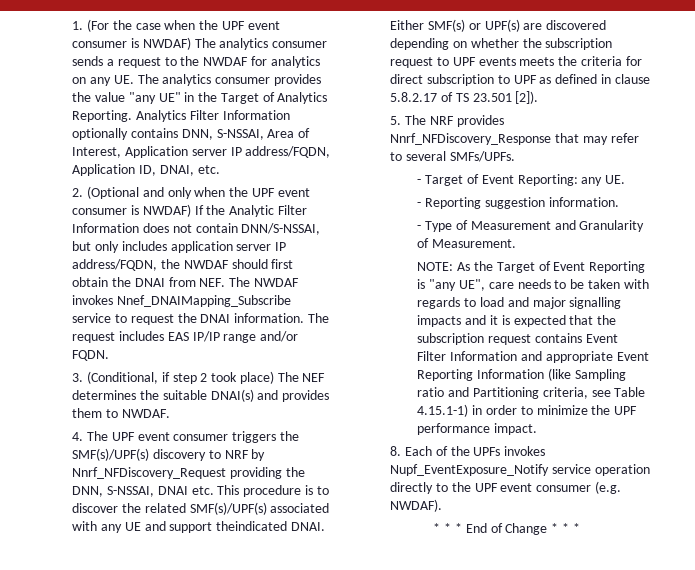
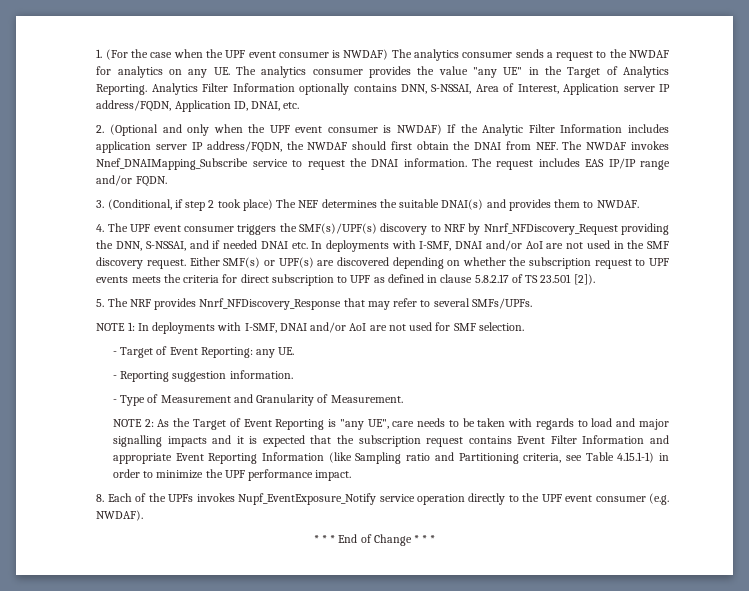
- 2. (Optional and only when the UPF event consumer is NWDAF) If the Analytic Filter Information does not contain DNN/S-NSSAI, but only includes application server IP address/FQDN, the NWDAF should first obtain the DNAI from NEF. The NWDAF invokes Nnef_DNAIMapping_Subscribe service to request the DNAI information.
+ 2. (Optional and only when the UPF event consumer is NWDAF) If the Analytic Filter Information includes application server IP address/FQDN, the NWDAF should first obtain the DNAI from NEF. The NWDAF invokes Nnef_DNAIMapping_Subscribe service to request the DNAI information.
- 4. The UPF event consumer triggers the SMF(s)/UPF(s) discovery to NRF by Nnrf_NFDiscovery_Request providing the DNN, S-NSSAI, DNAI etc. This procedure is to discover the related SMF(s)/UPF(s) associated with any UE and support theindicated DNAI.
+ 4. The UPF event consumer triggers the SMF(s)/UPF(s) discovery to NRF by Nnrf_NFDiscovery_Request providing the DNN, S-NSSAI, and if needed DNAI etc. In deployments with I-SMF, DNAI and/or AoI are not used in the SMF discovery request.
+ NOTE 1: In deployments with I-SMF, DNAI and/or AoI are not used for SMF selection.
- NOTE: As the Target of Event Reporting is "any UE", care needs to be taken with regards to load and major signalling impacts and it is expected that the subscription request contains Event Filter Information and appropriate Event Reporting Information (like Sampling ratio and Partitioning criteria, see Table 4.15.1-1) in order to minimize the UPF performance impact.
+ NOTE 2: As the Target of Event Reporting is "any UE", care needs to be taken with regards to load and major signalling impacts and it is expected that the subscription request contains Event Filter Information and appropriate Event Reporting Information (like Sampling ratio and Partitioning criteria, see Table 4.15.1-1) in order to minimize the UPF performance impact.

